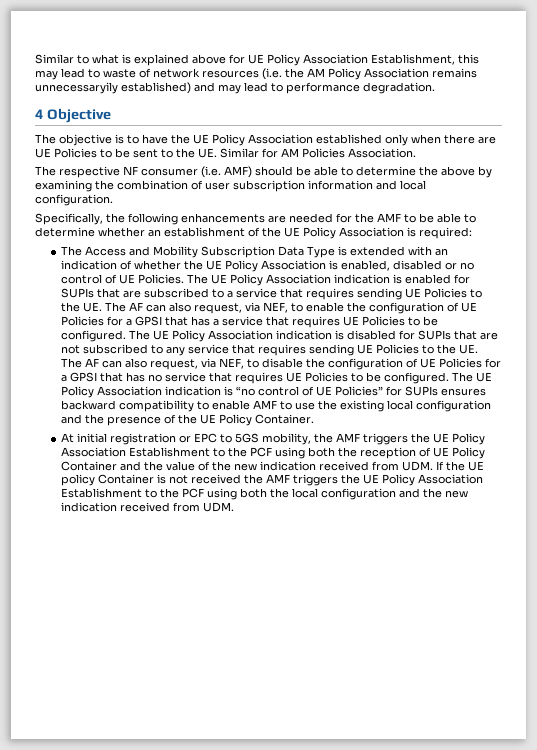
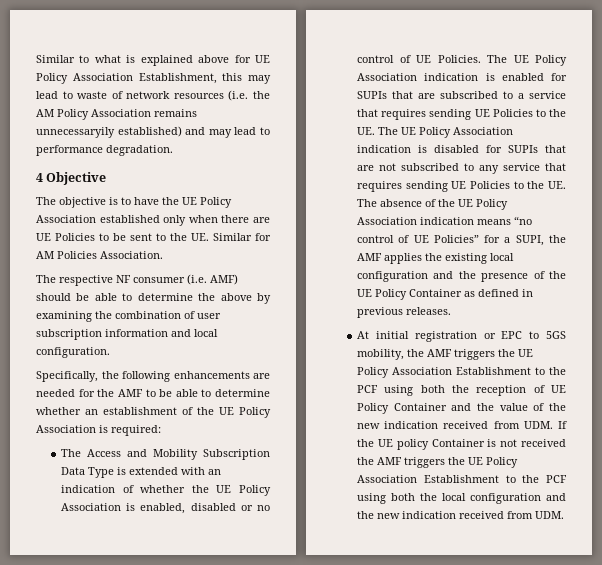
- The UE Policy Association indication is enabled for SUPIs that are subscribed to a service that requires sending UE Policies to the UE. The AF can also request, via NEF, to enable the configuration of UE Policies for a GPSI that has a service that requires UE Policies to be configured. The UE Policy Association indication is disabled for SUPIs that are not subscribed to any service that requires sending UE Policies to the UE. The AF can also request, via NEF, to disable the configuration of UE Policies for a GPSI that has no service that requires UE Policies to be configured. The UE Policy Association indication is “no control of UE Policies” for SUPIs ensures backward compatibility to enable AMF to use the existing local configuration and the presence of the UE Policy Container.
+ The UE Policy Association indication is enabled for SUPIs that are subscribed to a service that requires sending UE Policies to the UE. The UE Policy Association indication is disabled for SUPIs that are not subscribed to any service that requires sending UE Policies to the UE. The absence of the UE Policy Association indication means “no control of UE Policies” for a SUPI, the AMF applies the existing local configuration and the presence of the UE Policy Container as defined in previous releases.

